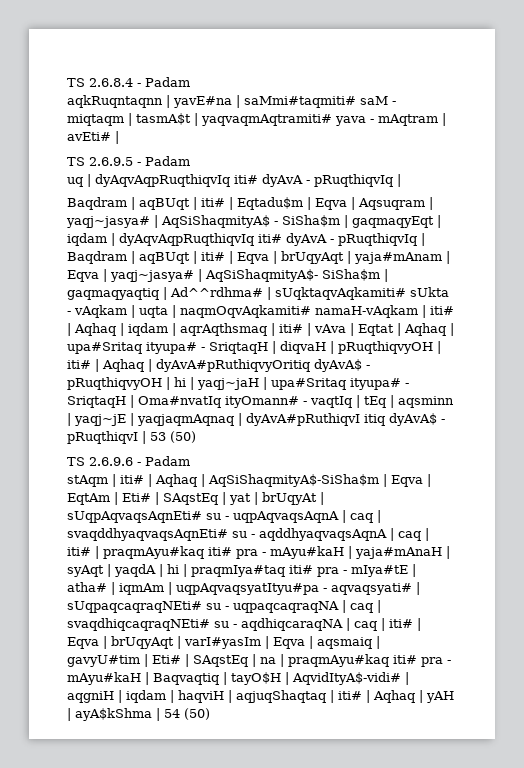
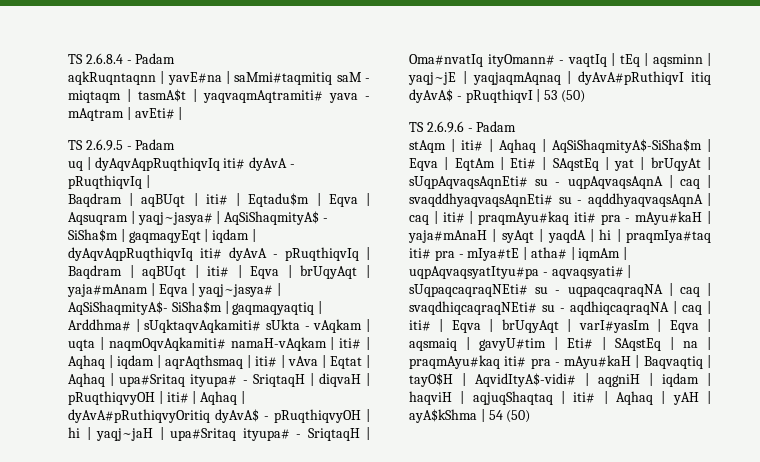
- aqkRuqntaqnn | yavE#na | saMmi#taqmiti# saM - miqtaqm | tasmA$t | yaqvaqmAqtramiti# yava - mAqtram | avEti# |
+ aqkRuqntaqnn | yavE#na | saMmi#taqmitiq saM - miqtaqm | tasmA$t | yaqvaqmAqtramiti# yava - mAqtram | avEti# |
- Baqdram | aqBUqt | iti# | Eqtadu$m | Eqva | Aqsuqram | yaqj~jasya# | AqSiShaqmityA$ - SiSha$m | gaqmaqyEqt | iqdam | dyAqvAqpRuqthiqvIq iti# dyAvA - pRuqthiqvIq | Baqdram | aqBUqt | iti# | Eqva | brUqyAqt | yaja#mAnam | Eqva | yaqj~jasya# | AqSiShaqmityA$- SiSha$m | gaqmaqyaqtiq | Ad^^rdhma# | sUqktaqvAqkamiti# sUkta - vAqkam | uqta | naqmOqvAqkamiti# namaH-vAqkam | iti# | Aqhaq | iqdam | aqrAqthsmaq | iti# | vAva | Eqtat | Aqhaq | upa#Sritaq ityupa# - SriqtaqH | diqvaH | pRuqthiqvyOH | iti# | Aqhaq | dyAvA#pRuthiqvyOritiq dyAvA$ - pRuqthiqvyOH | hi | yaqj~jaH | upa#Sritaq ityupa# - SriqtaqH | Oma#nvatIq ityOmann# - vaqtIq | tEq | aqsminn | yaqj~jE | yaqjaqmAqnaq | dyAvA#pRuthiqvI itiq dyAvA$ - pRuqthiqvI | 53 (50)
+ Baqdram | aqBUqt | iti# | Eqtadu$m | Eqva | Aqsuqram | yaqj~jasya# | AqSiShaqmityA$ - SiSha$m | gaqmaqyEqt | iqdam | dyAqvAqpRuqthiqvIq iti# dyAvA - pRuqthiqvIq | Baqdram | aqBUqt | iti# | Eqva | brUqyAqt | yaja#mAnam | Eqva | yaqj~jasya# | AqSiShaqmityA$- SiSha$m | gaqmaqyaqtiq | Arddhma# | sUqktaqvAqkamiti# sUkta - vAqkam | uqta | naqmOqvAqkamiti# namaH-vAqkam | iti# | Aqhaq | iqdam | aqrAqthsmaq | iti# | vAva | Eqtat | Aqhaq | upa#Sritaq ityupa# - SriqtaqH | diqvaH | pRuqthiqvyOH | iti# | Aqhaq | dyAvA#pRuthiqvyOritiq dyAvA$ - pRuqthiqvyOH | hi | yaqj~jaH | upa#Sritaq ityupa# - SriqtaqH | Oma#nvatIq ityOmann# - vaqtIq | tEq | aqsminn | yaqj~jE | yaqjaqmAqnaq | dyAvA#pRuthiqvI itiq dyAvA$ - pRuqthiqvI | 53 (50)
- stAqm | iti# | Aqhaq | AqSiShaqmityA$-SiSha$m | Eqva | EqtAm | Eti# | SAqstEq | yat | brUqyAt | sUqpAqvaqsAqnEti# su - uqpAqvaqsAqnA | caq | svaqddhyaqvaqsAqnEti# su - aqddhyaqvaqsAqnA | caq | iti# | praqmAyu#kaq iti# pra - mAyu#kaH | yaja#mAnaH | syAqt | yaqdA | hi | praqmIya#taq iti# pra - mIya#tE | atha# | iqmAm | uqpAqvaqsyatItyu#pa - aqvaqsyati# | sUqpaqcaqraqNEti# su - uqpaqcaqraqNA | caq | svaqdhiqcaqraqNEti# su - aqdhiqcaraqNA | caq | iti# | Eqva | brUqyAqt | varI#yasIm | Eqva | aqsmaiq | gavyU#tim | Eti# | SAqstEq | na | praqmAyu#kaq iti# pra - mAyu#kaH | Baqvaqtiq | tayO$H | AqvidItyA$-vidi# | aqgniH | iqdam | haqviH | aqjuqShaqtaq | iti# | Aqhaq | yAH | ayA$kShma | 54 (50)
+ stAqm | iti# | Aqhaq | AqSiShaqmityA$-SiSha$m | Eqva | EqtAm | Eti# | SAqstEq | yat | brUqyAt | sUqpAqvaqsAqnEti# su - uqpAqvaqsAqnA | caq | svaqddhyaqvaqsAqnEti# su - aqddhyaqvaqsAqnA | caq | iti# | praqmAyu#kaq iti# pra - mAyu#kaH | yaja#mAnaH | syAqt | yaqdA | hi | praqmIya#taq iti# pra - mIya#tE | atha# | iqmAm | uqpAqvaqsyatItyu#pa - aqvaqsyati# | sUqpaqcaqraqNEti# su - uqpaqcaqraqNA | caq | svaqdhiqcaqraqNEti# su - aqdhiqcaqraqNA | caq | iti# | Eqva | brUqyAqt | varI#yasIm | Eqva | aqsmaiq | gavyU#tim | Eti# | SAqstEq | na | praqmAyu#kaq iti# pra - mAyu#kaH | Baqvaqtiq | tayO$H | AqvidItyA$-vidi# | aqgniH | iqdam | haqviH | aqjuqShaqtaq | iti# | Aqhaq | yAH | ayA$kShma | 54 (50)

